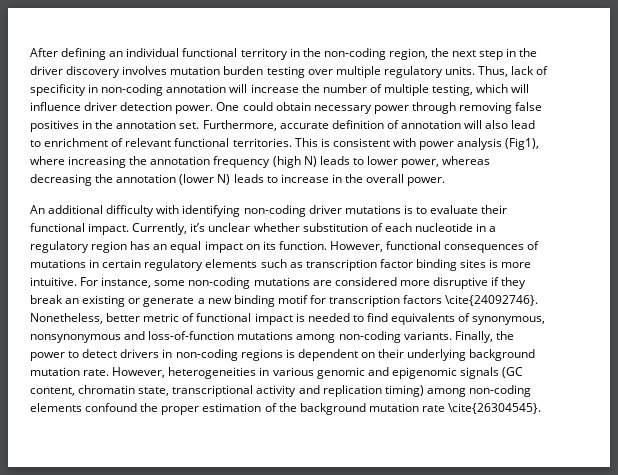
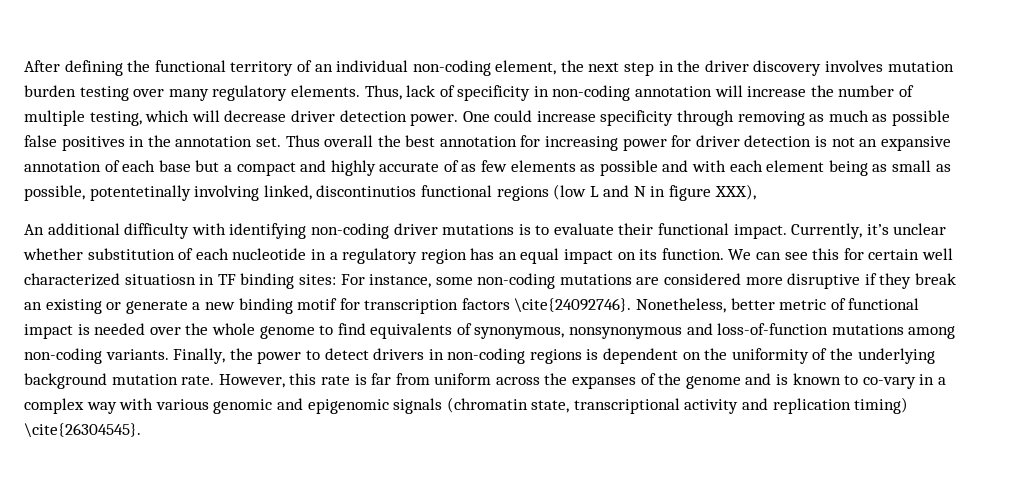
- After defining an individual functional territory in the non-coding region, the next step in the driver discovery involves mutation burden testing over multiple regulatory units.
+ After defining the functional territory of an individual non-coding element, the next step in the driver discovery involves mutation burden testing over many regulatory elements.
- Thus, lack of specificity in non-coding annotation will increase the number of multiple testing, which will influence driver detection power.
+ Thus, lack of specificity in non-coding annotation will increase the number of multiple testing, which will decrease driver detection power.
- One could obtain necessary power through removing false positives in the annotation set.
+ One could increase specificity through removing as much as possible false positives in the annotation set.
- Furthermore, accurate definition of annotation will also lead to enrichment of relevant functional territories. This is consistent with power analysis (Fig1), where increasing the annotation frequency (high N) leads to lower power, whereas decreasing the annotation (lower N) leads to increase in the overall power.
+ Thus overall the best annotation for increasing power for driver detection is not an expansive annotation of each base but a compact and highly accurate of as few elements as possible and with each element being as small as possible, potentetinally involving linked, discontinutios functional regions (low L and N in figure XXX),
- However, functional consequences of mutations in certain regulatory elements such as transcription factor binding sites is more intuitive. For instance, some non-coding mutations are considered more disruptive if they break an existing or generate a new binding motif for transcription factors \cite{24092746}.
+ We can see this for certain well characterized situatiosn in TF binding sites: For instance, some non-coding mutations are considered more disruptive if they break an existing or generate a new binding motif for transcription factors \cite{24092746}.
- Nonetheless, better metric of functional impact is needed to find equivalents of synonymous, nonsynonymous and loss-of-function mutations among non-coding variants.
+ Nonetheless, better metric of functional impact is needed over the whole genome to find equivalents of synonymous, nonsynonymous and loss-of-function mutations among non-coding variants.
- Finally, the power to detect drivers in non-coding regions is dependent on their underlying background mutation rate.
+ Finally, the power to detect drivers in non-coding regions is dependent on the uniformity of the underlying background mutation rate.
- However, heterogeneities in various genomic and epigenomic signals (GC content, chromatin state, transcriptional activity and replication timing) among non-coding elements confound the proper estimation of the background mutation rate \cite{26304545}.
+ However, this rate is far from uniform across the expanses of the genome and is known to co-vary in a complex way with various genomic and epigenomic signals (chromatin state, transcriptional activity and replication timing) \cite{26304545}.

